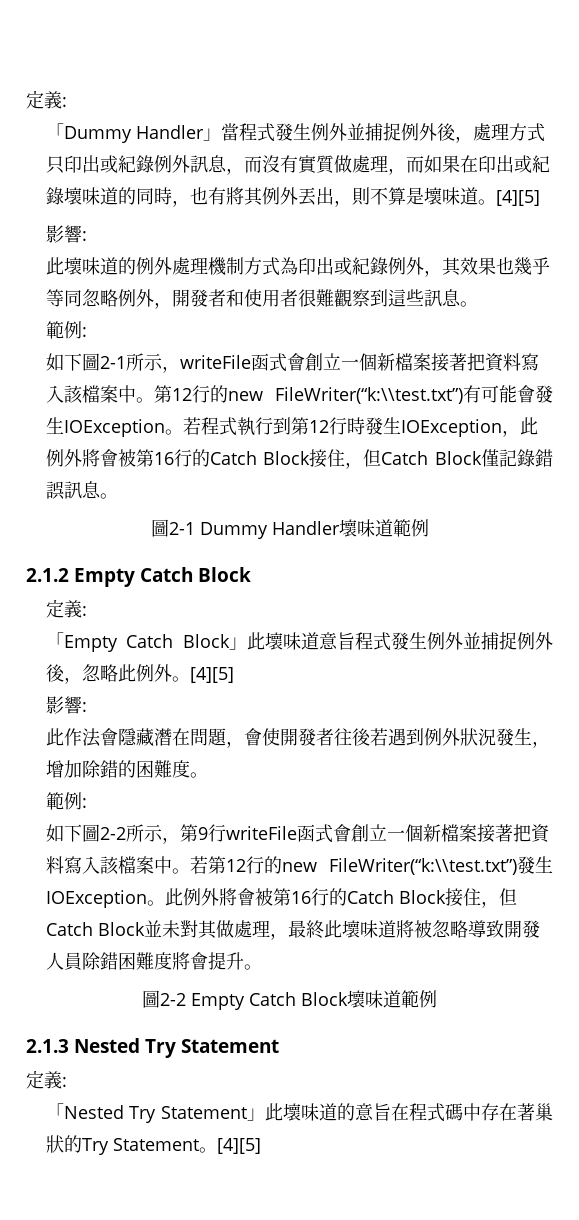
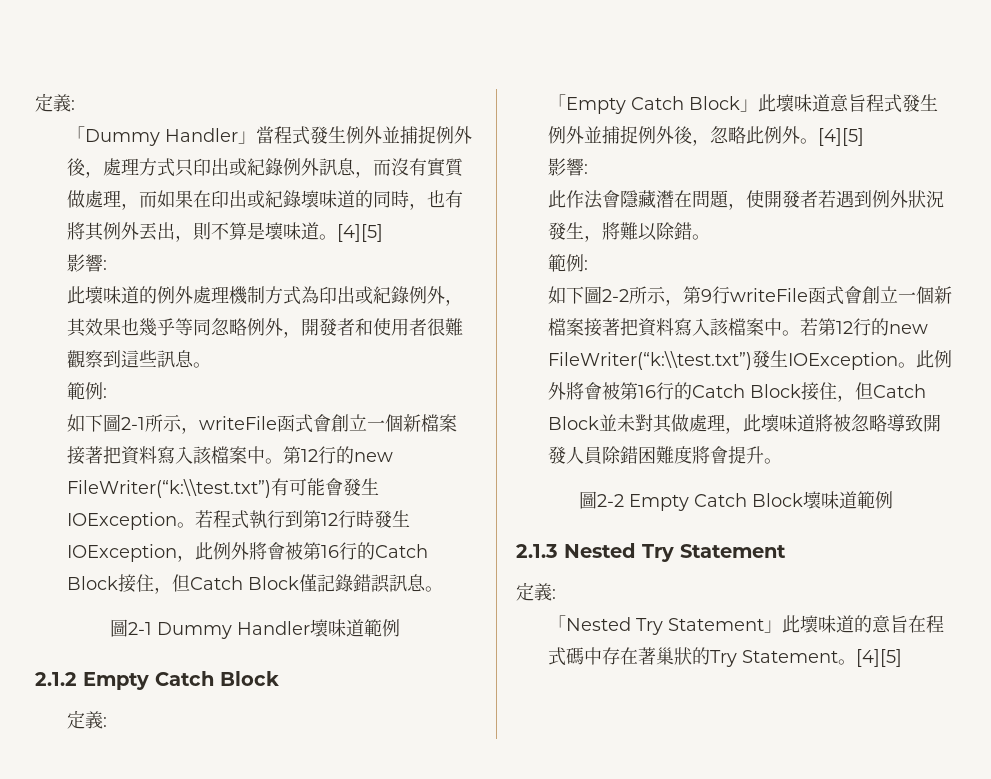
- 此作法會隱藏潛在問題，會使開發者往後若遇到例外狀況發生，增加除錯的困難度。
+ 此作法會隱藏潛在問題，使開發者若遇到例外狀況發生，將難以除錯。
- 此例外將會被第16行的Catch Block接住，但Catch Block並未對其做處理，最終此壞味道將被忽略導致開發人員除錯困難度將會提升。
+ 此例外將會被第16行的Catch Block接住，但Catch Block並未對其做處理，此壞味道將被忽略導致開發人員除錯困難度將會提升。

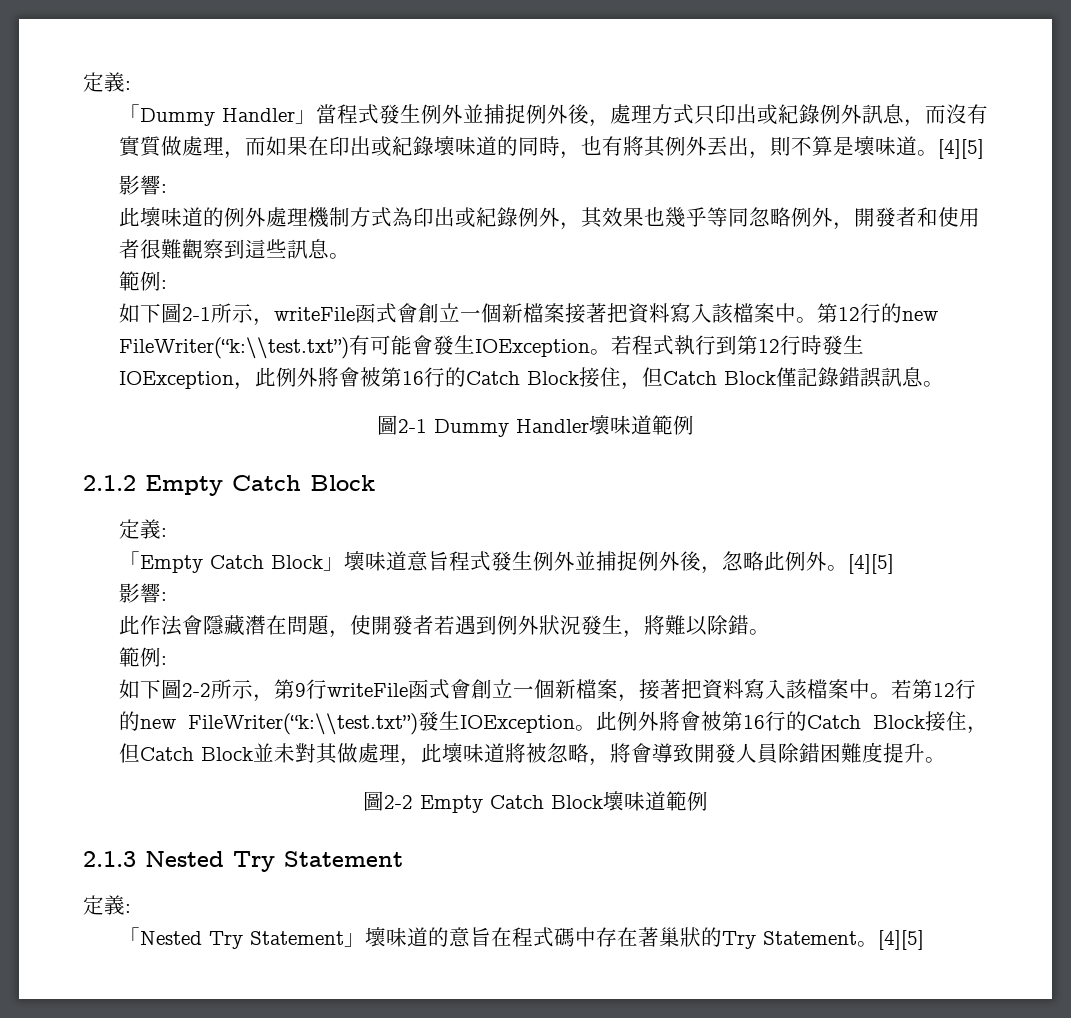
- 「Empty Catch Block」此壞味道意旨程式發生例外並捕捉例外後，忽略此例外。
+ 「Empty Catch Block」壞味道意旨程式發生例外並捕捉例外後，忽略此例外。
- 如下圖2-2所示，第9行writeFile函式會創立一個新檔案接著把資料寫入該檔案中。
+ 如下圖2-2所示，第9行writeFile函式會創立一個新檔案，接著把資料寫入該檔案中。
- 此例外將會被第16行的Catch Block接住，但Catch Block並未對其做處理，此壞味道將被忽略導致開發人員除錯困難度將會提升。
+ 此例外將會被第16行的Catch Block接住，但Catch Block並未對其做處理，此壞味道將被忽略，將會導致開發人員除錯困難度提升。
- 「Nested Try Statement」此壞味道的意旨在程式碼中存在著巢狀的Try Statement。
+ 「Nested Try Statement」壞味道的意旨在程式碼中存在著巢狀的Try Statement。

